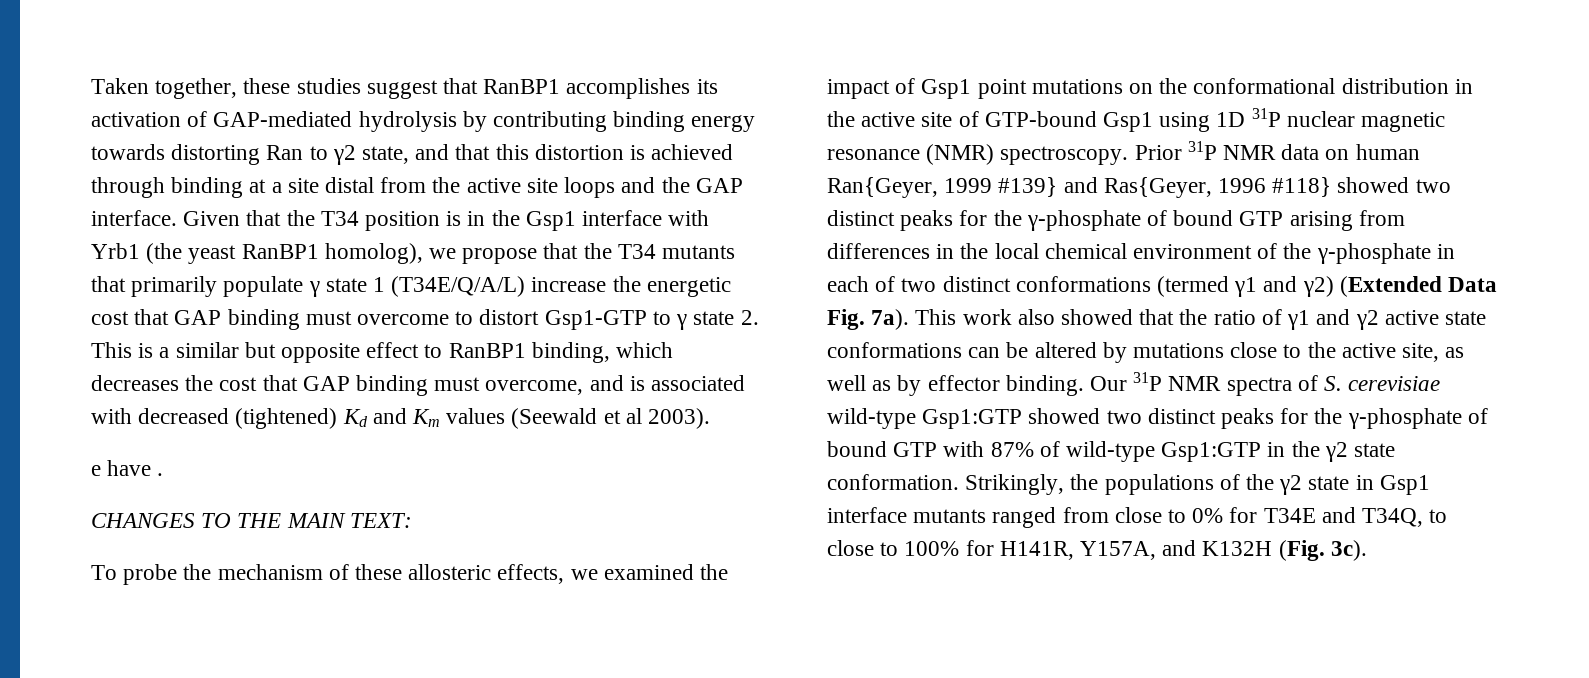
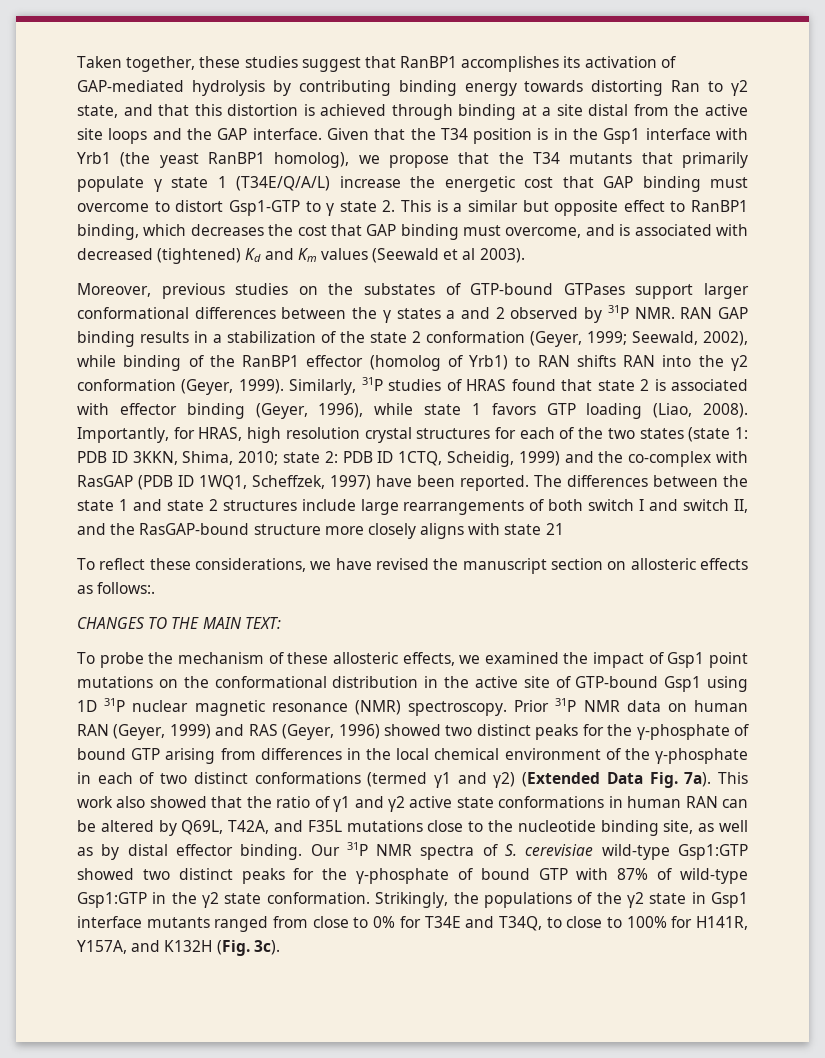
- e have .
+ Moreover, previous studies on the substates of GTP-bound GTPases support larger conformational differences between the γ states a and 2 observed by 31P NMR. RAN GAP binding results in a stabilization of the state 2 conformation (Geyer, 1999; Seewald, 2002), while binding of the RanBP1 effector (homolog of Yrb1) to RAN shifts RAN into the γ2 conformation (Geyer, 1999). Similarly, 31P studies of HRAS found that state 2 is associated with effector binding (Geyer, 1996), while state 1 favors GTP loading (Liao, 2008). Importantly, for HRAS, high resolution crystal structures for each of the two states (state 1: PDB ID 3KKN, Shima, 2010; state 2: PDB ID 1CTQ, Scheidig, 1999) and the co-complex with RasGAP (PDB ID 1WQ1, Scheffzek, 1997) have been reported. The differences between the state 1 and state 2 structures include large rearrangements of both switch I and switch II, and the RasGAP-bound structure more closely aligns with state 21
+ To reflect these considerations, we have revised the manuscript section on allosteric effects as follows:.
- Prior 31P NMR data on human Ran{Geyer, 1999 #139} and Ras{Geyer, 1996 #118} showed two distinct peaks for the γ-phosphate of bound GTP arising from differences in the local chemical environment of the γ-phosphate in each of two distinct conformations (termed γ1 and γ2) (Extended Data Fig. 7a).
+ Prior 31P NMR data on human RAN (Geyer, 1999) and RAS (Geyer, 1996) showed two distinct peaks for the γ-phosphate of bound GTP arising from differences in the local chemical environment of the γ-phosphate in each of two distinct conformations (termed γ1 and γ2) (Extended Data Fig. 7a).
- This work also showed that the ratio of γ1 and γ2 active state conformations can be altered by mutations close to the active site, as well as by effector binding.
+ This work also showed that the ratio of γ1 and γ2 active state conformations in human RAN can be altered by Q69L, T42A, and F35L mutations close to the nucleotide binding site, as well as by distal effector binding.

